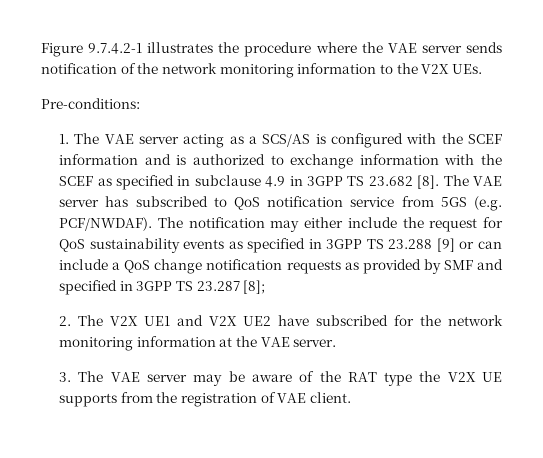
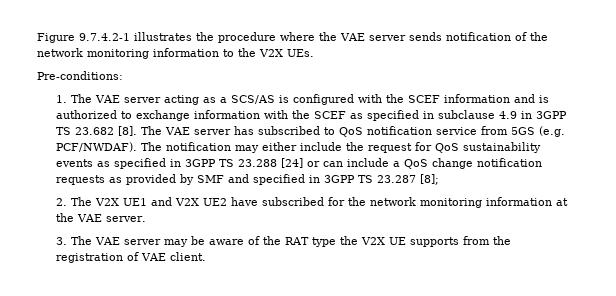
- The notification may either include the request for QoS sustainability events as specified in 3GPP TS 23.288 [9] or can include a QoS change notification requests as provided by SMF and specified in 3GPP TS 23.287 [8];
+ The notification may either include the request for QoS sustainability events as specified in 3GPP TS 23.288 [24] or can include a QoS change notification requests as provided by SMF and specified in 3GPP TS 23.287 [8];

